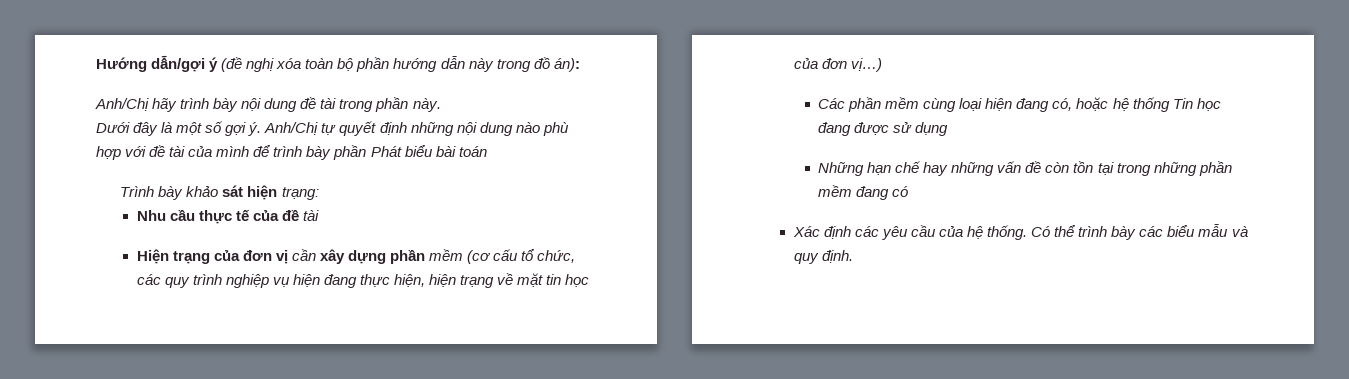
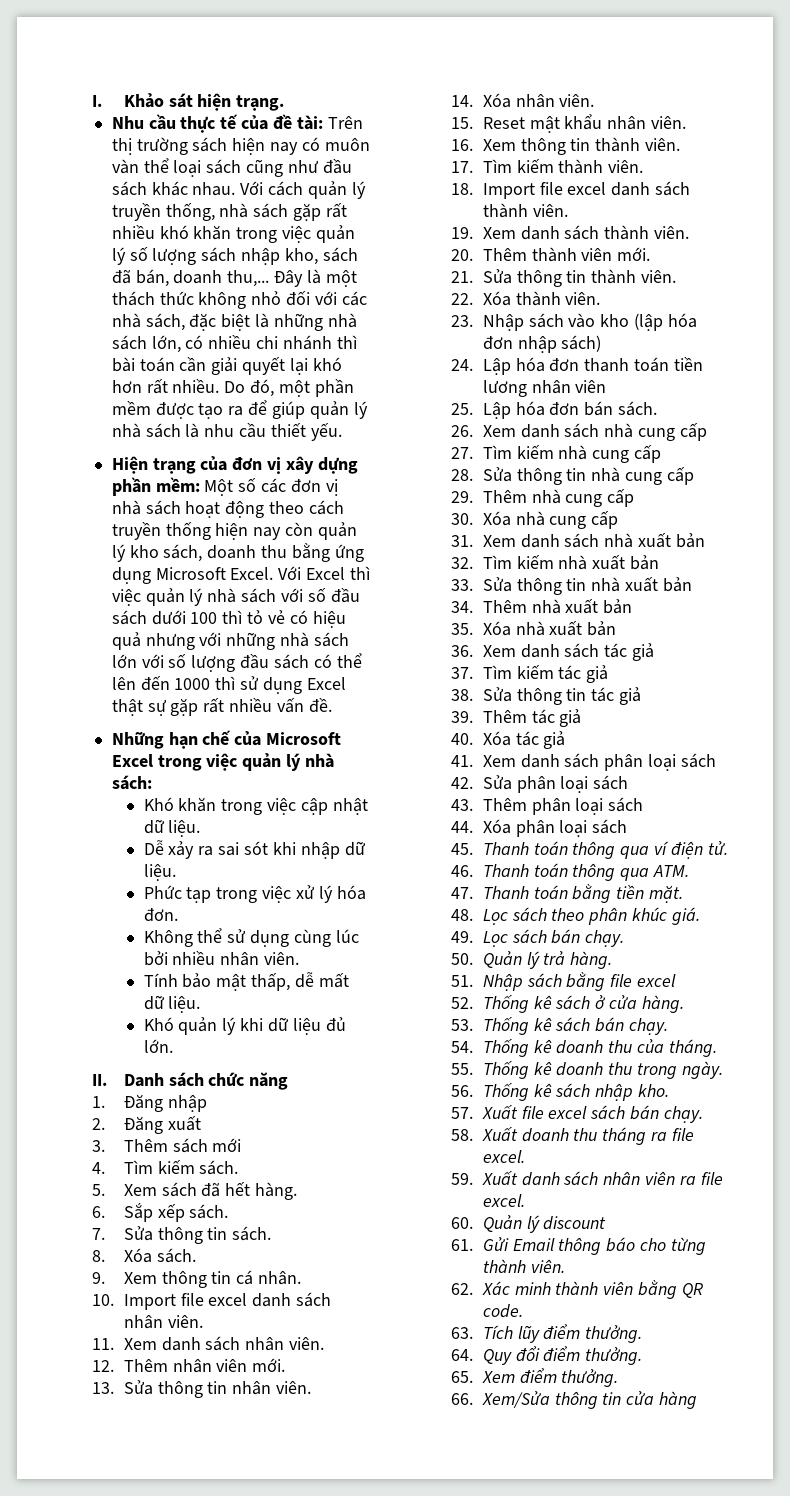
- Hướng dẫn/gợi ý (đề nghị xóa toàn bộ phần hướng dẫn này trong đồ án):
- Anh/Chị hãy trình bày nội dung đề tài trong phần này.
- Dưới đây là một số gợi ý. Anh/Chị tự quyết định những nội dung nào phù hợp với đề tài của mình để trình bày phần Phát biểu bài toán
- Trình bày khảo sát hiện trạng:
+ I. Khảo sát hiện trạng.
- Nhu cầu thực tế của đề tài
+ Nhu cầu thực tế của đề tài: Trên thị trường sách hiện nay có muôn vàn thể loại sách cũng như đầu sách khác nhau. Với cách quản lý truyền thống, nhà sách gặp rất nhiều khó khăn trong việc quản lý số lượng sách nhập kho, sách đã bán, doanh thu,... Đây là một thách thức không nhỏ đối với các nhà sách, đặc biệt là những nhà sách lớn, có nhiều chi nhánh thì bài toán cần giải quyết lại khó hơn rất nhiều. Do đó, một phần mềm được tạo ra để giúp quản lý nhà sách là nhu cầu thiết yếu.
- Hiện trạng của đơn vị cần xây dựng phần mềm (cơ cấu tổ chức, các quy trình nghiệp vụ hiện đang thực hiện, hiện trạng về mặt tin học của đơn vị…)
- Các phần mềm cùng loại hiện đang có, hoặc hệ thống Tin học đang được sử dụng
- Những hạn chế hay những vấn đề còn tồn tại trong những phần mềm đang có
- Xác định các yêu cầu của hệ thống. Có thể trình bày các biểu mẫu và quy định.
+ Hiện trạng của đơn vị xây dựng phần mềm: Một số các đơn vị nhà sách hoạt động theo cách truyền thống hiện nay còn quản lý kho sách, doanh thu bằng ứng dụng Microsoft Excel. Với Excel thì việc quản lý nhà sách với số đầu sách dưới 100 thì tỏ vẻ có hiệu quả nhưng với những nhà sách lớn với số lượng đầu sách có thể lên đến 1000 thì sử dụng Excel thật sự gặp rất nhiều vấn đề.
+ Những hạn chế của Microsoft Excel trong việc quản lý nhà sách:
+ Khó khăn trong việc cập nhật dữ liệu.
+ Dễ xảy ra sai sót khi nhập dữ liệu.
+ Phức tạp trong việc xử lý hóa đơn.
+ Không thể sử dụng cùng lúc bởi nhiều nhân viên.
+ Tính bảo mật thấp, dễ mất dữ liệu.
+ Khó quản lý khi dữ liệu đủ lớn.
+ II. Danh sách chức năng
+ 1. Đăng nhập
+ 2. Đăng xuất
+ 3. Thêm sách mới
+ 4. Tìm kiếm sách.
+ 5. Xem sách đã hết hàng.
+ 6. Sắp xếp sách.
+ 7. Sửa thông tin sách.
+ 8. Xóa sách.
+ 9. Xem thông tin cá nhân.
+ 10. Import file excel danh sách nhân viên.
+ 11. Xem danh sách nhân viên.
+ 12. Thêm nhân viên mới.
+ 13. Sửa thông tin nhân viên.
+ 14. Xóa nhân viên.
+ 15. Reset mật khẩu nhân viên.
+ 16. Xem thông tin thành viên.
+ 17. Tìm kiếm thành viên.
+ 18. Import file excel danh sách thành viên.
+ 19. Xem danh sách thành viên.
+ 20. Thêm thành viên mới.
+ 21. Sửa thông tin thành viên.
+ 22. Xóa thành viên.
+ 23. Nhập sách vào kho (lập hóa đơn nhập sách)
+ 24. Lập hóa đơn thanh toán tiền lương nhân viên
+ 25. Lập hóa đơn bán sách.
+ 26. Xem danh sách nhà cung cấp
+ 27. Tìm kiếm nhà cung cấp
+ 28. Sửa thông tin nhà cung cấp
+ 29. Thêm nhà cung cấp
+ 30. Xóa nhà cung cấp
+ 31. Xem danh sách nhà xuất bản
+ 32. Tìm kiếm nhà xuất bản
+ 33. Sửa thông tin nhà xuất bản
+ 34. Thêm nhà xuất bản
+ 35. Xóa nhà xuất bản
+ 36. Xem danh sách tác giả
+ 37. Tìm kiếm tác giả
+ 38. Sửa thông tin tác giả
+ 39. Thêm tác giả
+ 40. Xóa tác giả
+ 41. Xem danh sách phân loại sách
+ 42. Sửa phân loại sách
+ 43. Thêm phân loại sách
+ 44. Xóa phân loại sách
+ 45. Thanh toán thông qua ví điện tử.
+ 46. Thanh toán thông qua ATM.
+ 47. Thanh toán bằng tiền mặt.
+ 48. Lọc sách theo phân khúc giá.
+ 49. Lọc sách bán chạy.
+ 50. Quản lý trả hàng.
+ 51. Nhập sách bằng file excel
+ 52. Thống kê sách ở cửa hàng.
+ 53. Thống kê sách bán chạy.
+ 54. Thống kê doanh thu của tháng.
+ 55. Thống kê doanh thu trong ngày.
+ 56. Thống kê sách nhập kho.
+ 57. Xuất file excel sách bán chạy.
+ 58. Xuất doanh thu tháng ra file excel.
+ 59. Xuất danh sách nhân viên ra file excel.
+ 60. Quản lý discount
+ 61. Gửi Email thông báo cho từng thành viên.
+ 62. Xác minh thành viên bằng QR code.
+ 63. Tích lũy điểm thưởng.
+ 64. Quy đổi điểm thưởng.
+ 65. Xem điểm thưởng.
+ 66. Xem/Sửa thông tin cửa hàng

